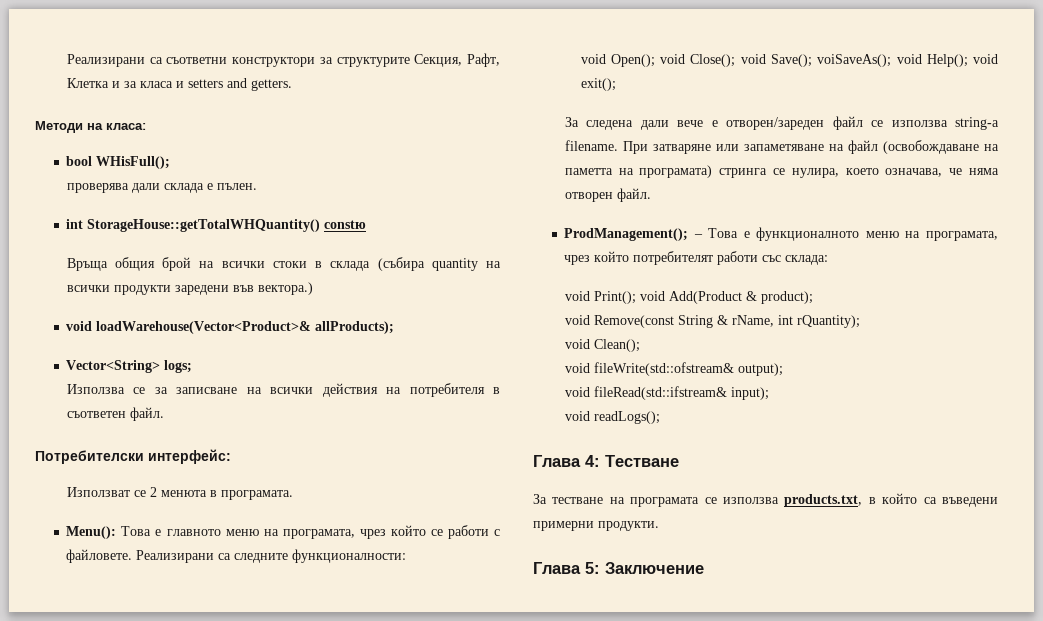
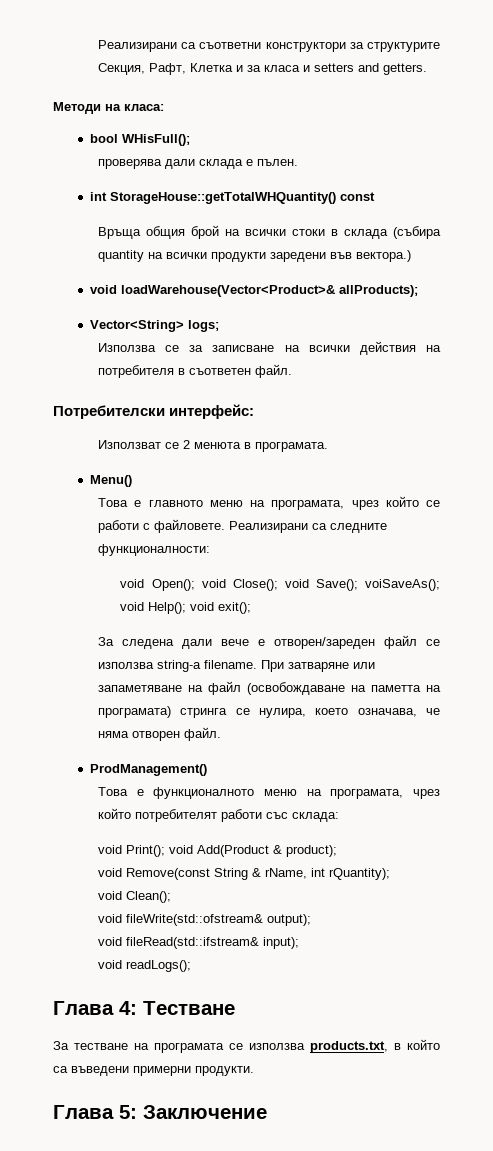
- int StorageHouse::getTotalWHQuantity() constю
+ int StorageHouse::getTotalWHQuantity() const
- Menu(): Това е главното меню на програмата, чрез който се работи с файловете.
+ Menu()
+ Това е главното меню на програмата, чрез който се работи с файловете.
- ProdManagement(); – Това е функционалното меню на програмата, чрез който потребителят работи със склада:
+ ProdManagement()
+ Това е функционалното меню на програмата, чрез който потребителят работи със склада:

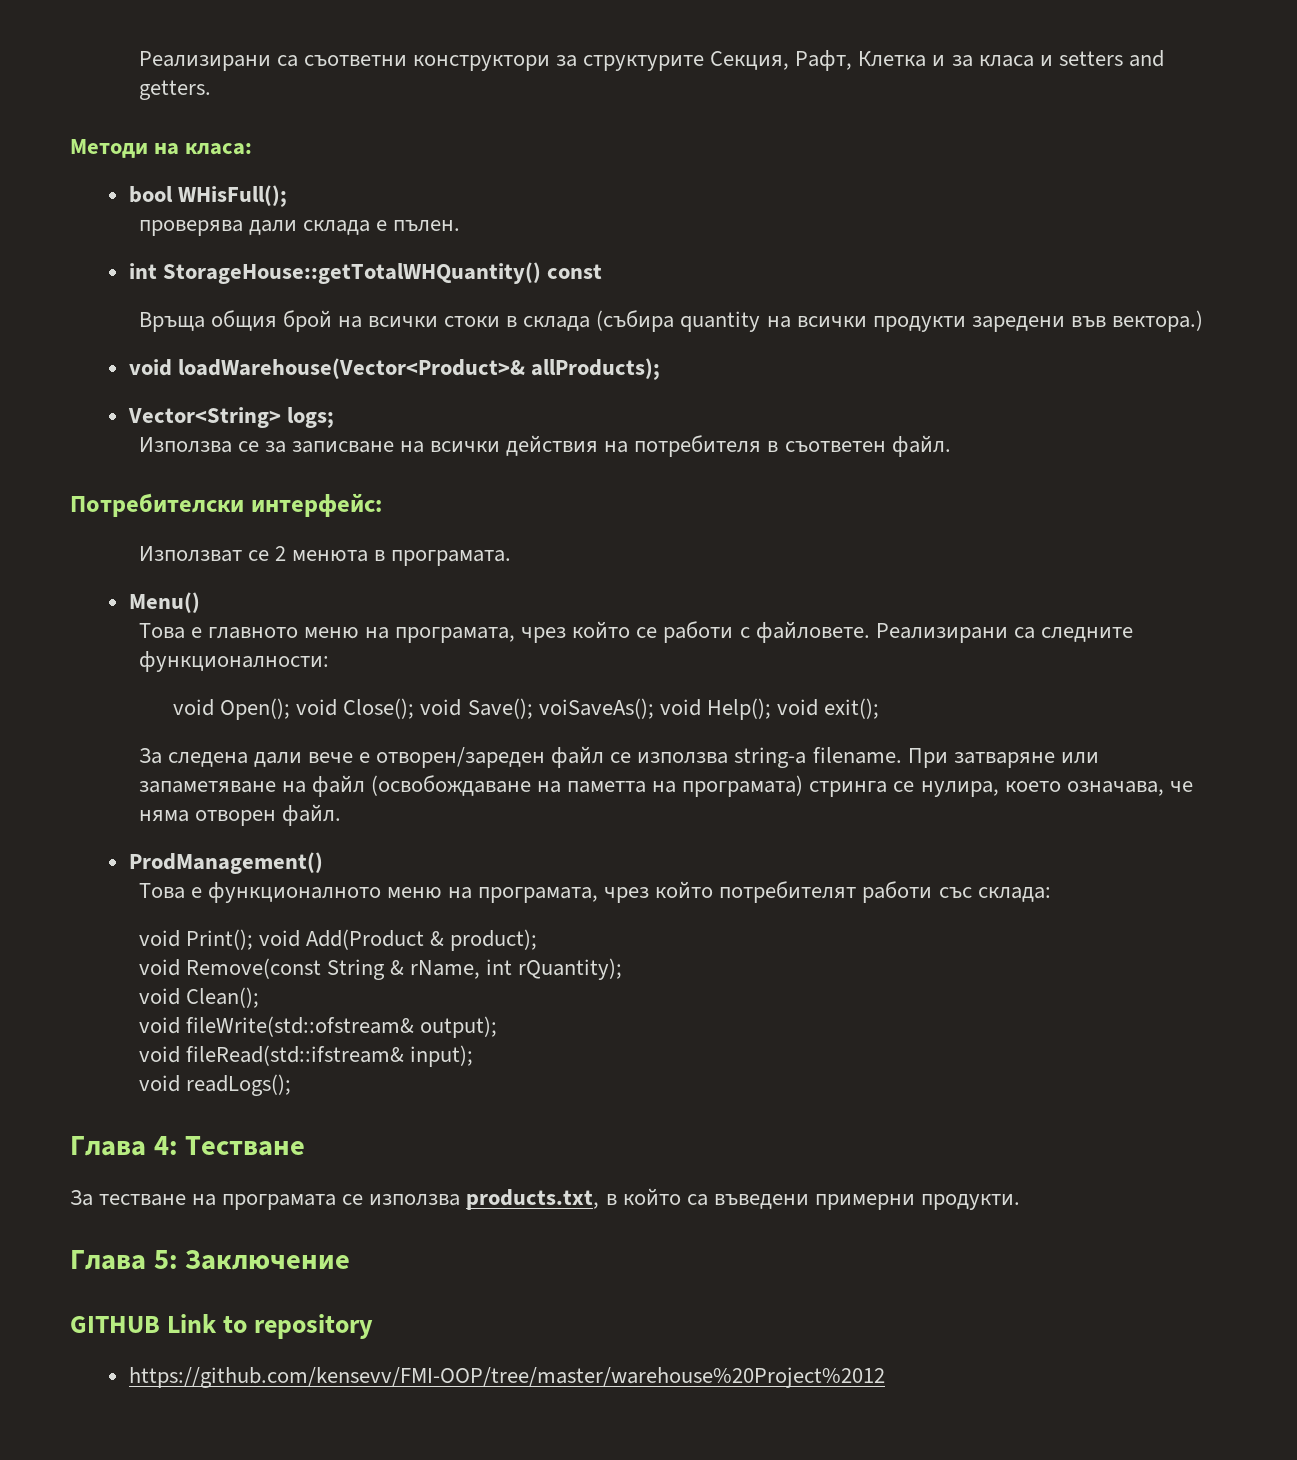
+ GITHUB Link to repository
+ https://github.com/kensevv/FMI-OOP/tree/master/warehouse%20Project%2012

